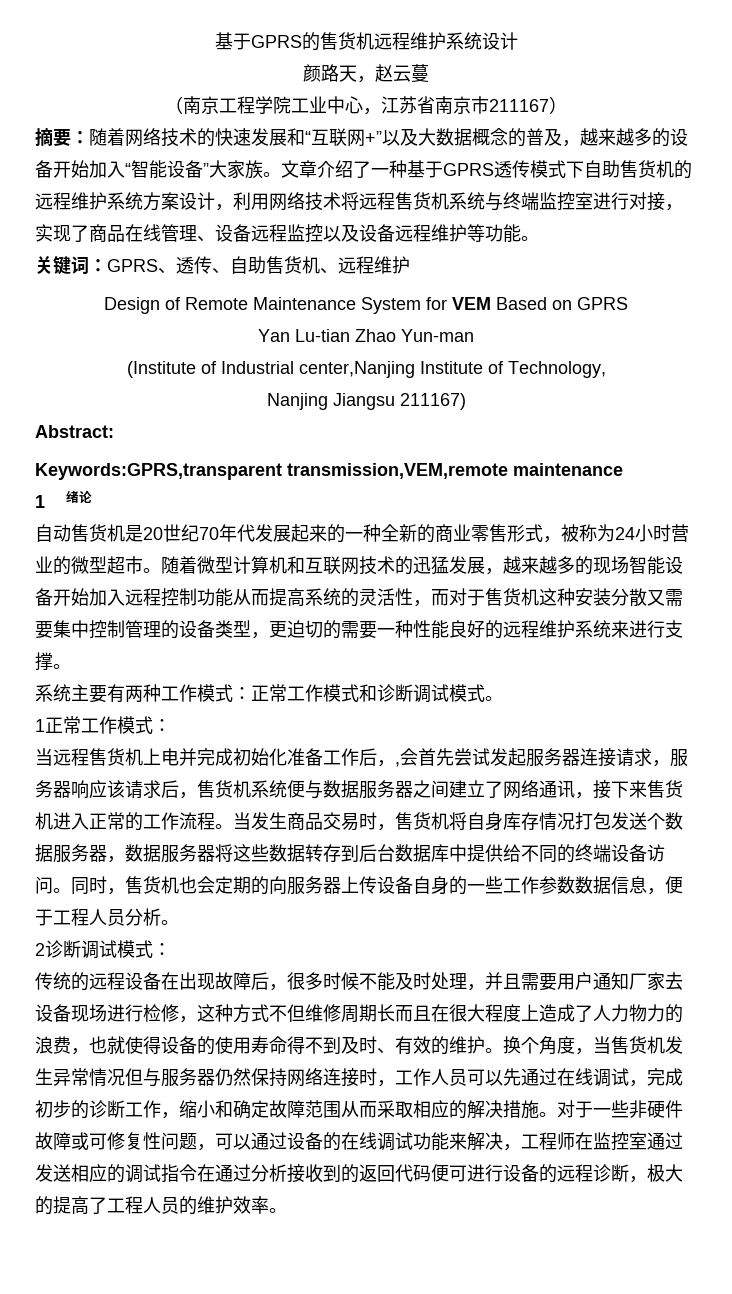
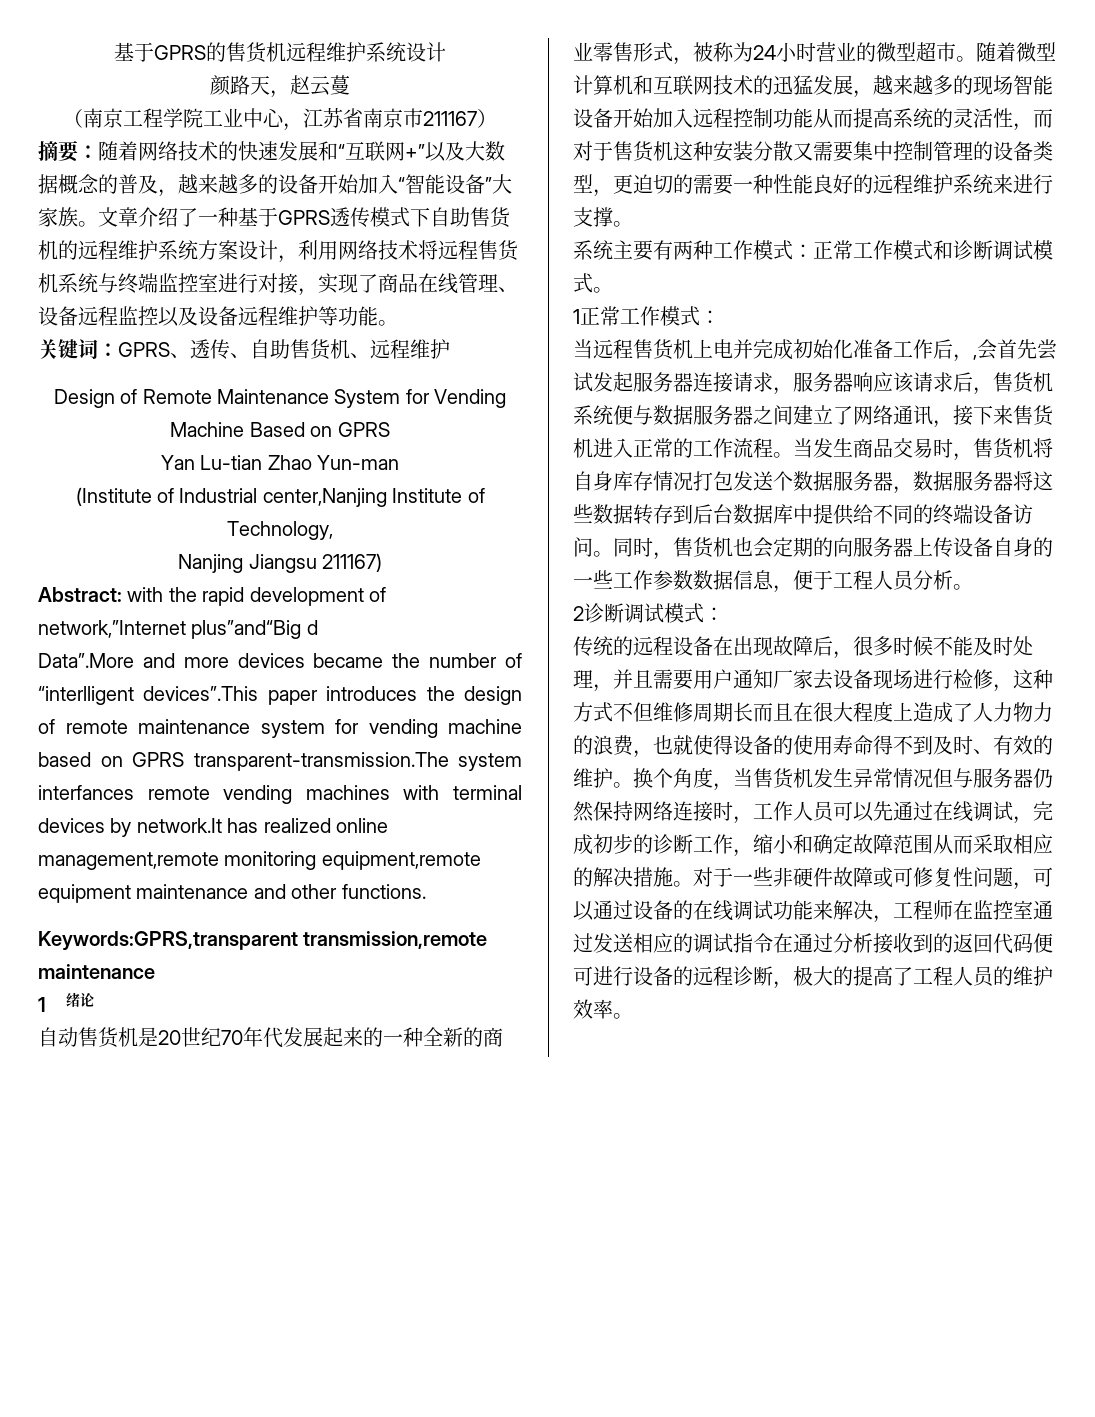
- Design of Remote Maintenance System for VEM Based on GPRS
+ Design of Remote Maintenance System for Vending Machine Based on GPRS
- Abstract:
+ Abstract: with the rapid development of network,”Internet plus”and“Big d
+ Data”.More and more devices became the number of “interlligent devices”.This paper introduces the design of remote maintenance system for vending machine based on GPRS transparent-transmission.The system interfances remote vending machines with terminal devices by network.It has realized online management,remote monitoring equipment,remote equipment maintenance and other functions.
- Keywords:GPRS,transparent transmission,VEM,remote maintenance
+ Keywords:GPRS,transparent transmission,remote maintenance

